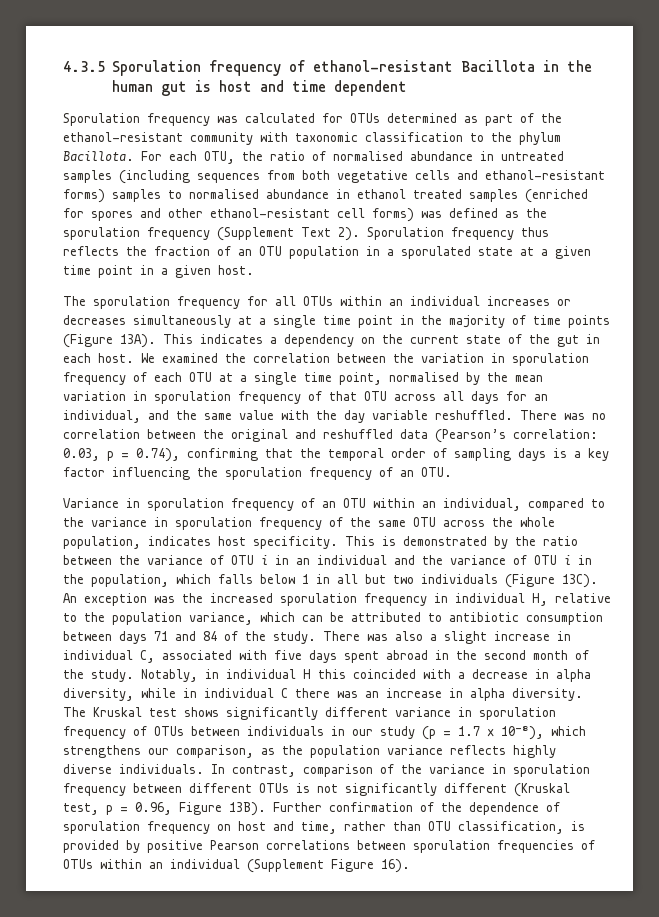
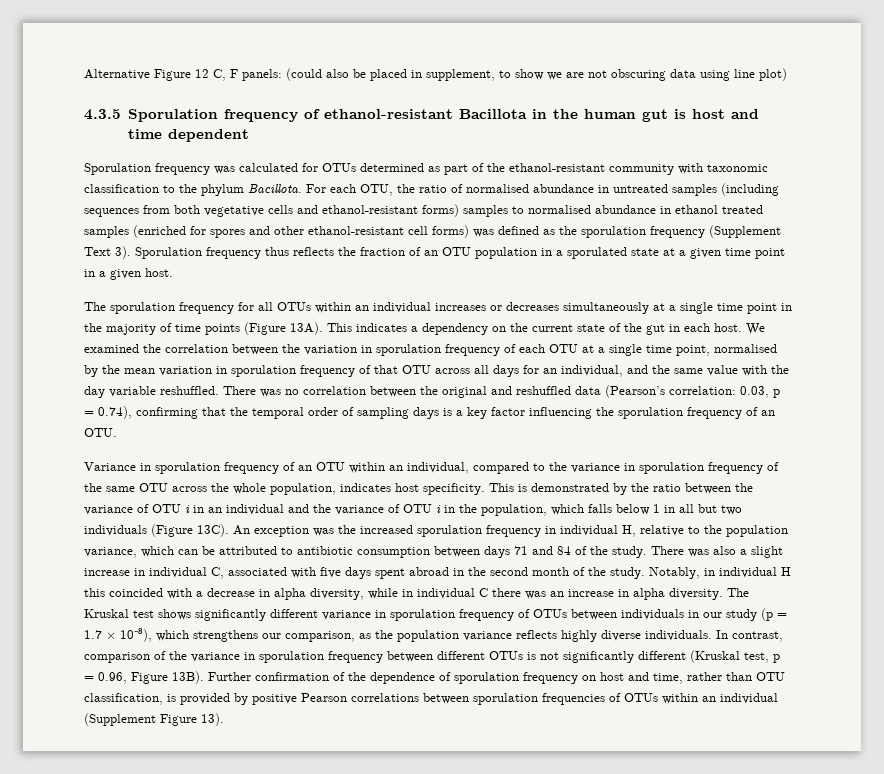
+ Alternative Figure 12 C, F panels: (could also be placed in supplement, to show we are not obscuring data using line plot)
- For each OTU, the ratio of normalised abundance in untreated samples (including sequences from both vegetative cells and ethanol-resistant forms) samples to normalised abundance in ethanol treated samples (enriched for spores and other ethanol-resistant cell forms) was defined as the sporulation frequency (Supplement Text 2).
+ For each OTU, the ratio of normalised abundance in untreated samples (including sequences from both vegetative cells and ethanol-resistant forms) samples to normalised abundance in ethanol treated samples (enriched for spores and other ethanol-resistant cell forms) was defined as the sporulation frequency (Supplement Text 3).
- Further confirmation of the dependence of sporulation frequency on host and time, rather than OTU classification, is provided by positive Pearson correlations between sporulation frequencies of OTUs within an individual (Supplement Figure 16).
+ Further confirmation of the dependence of sporulation frequency on host and time, rather than OTU classification, is provided by positive Pearson correlations between sporulation frequencies of OTUs within an individual (Supplement Figure 13).

